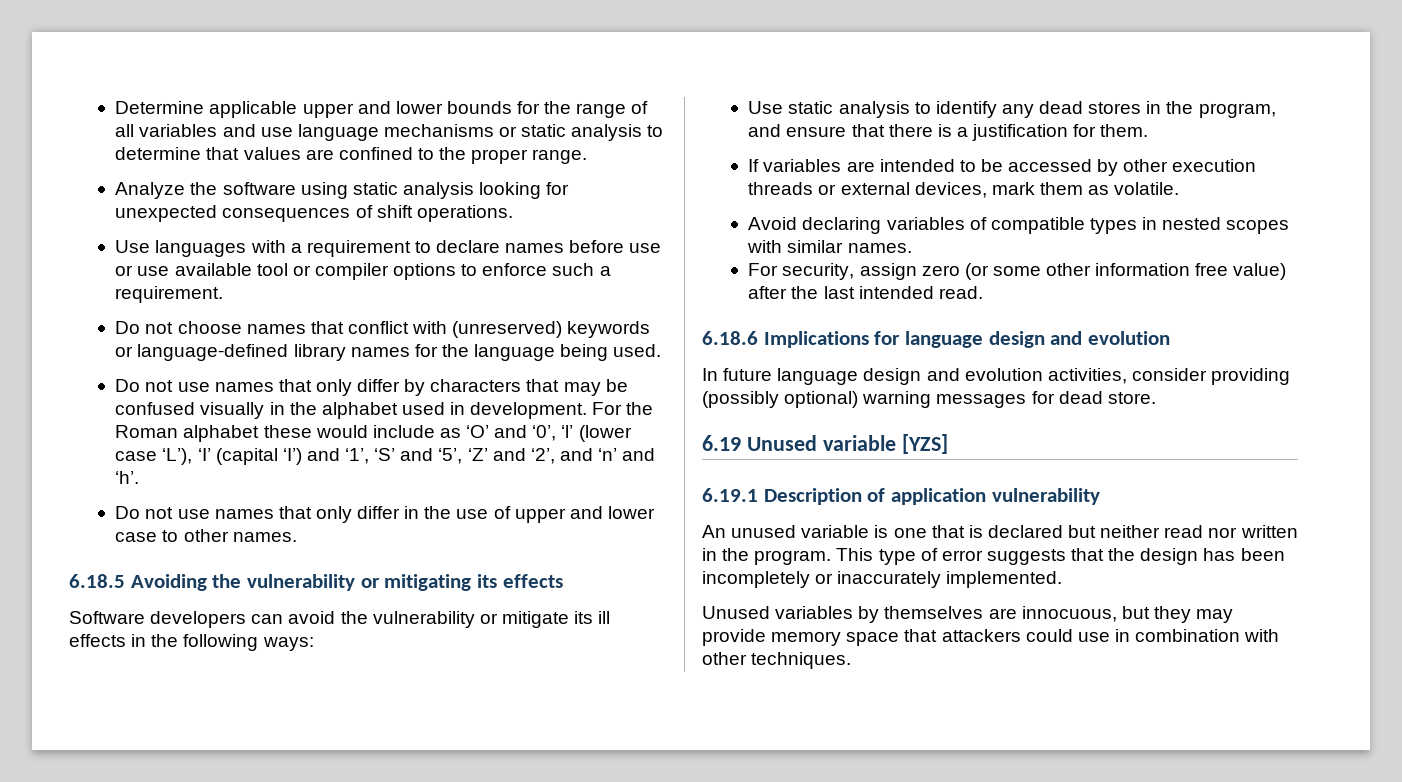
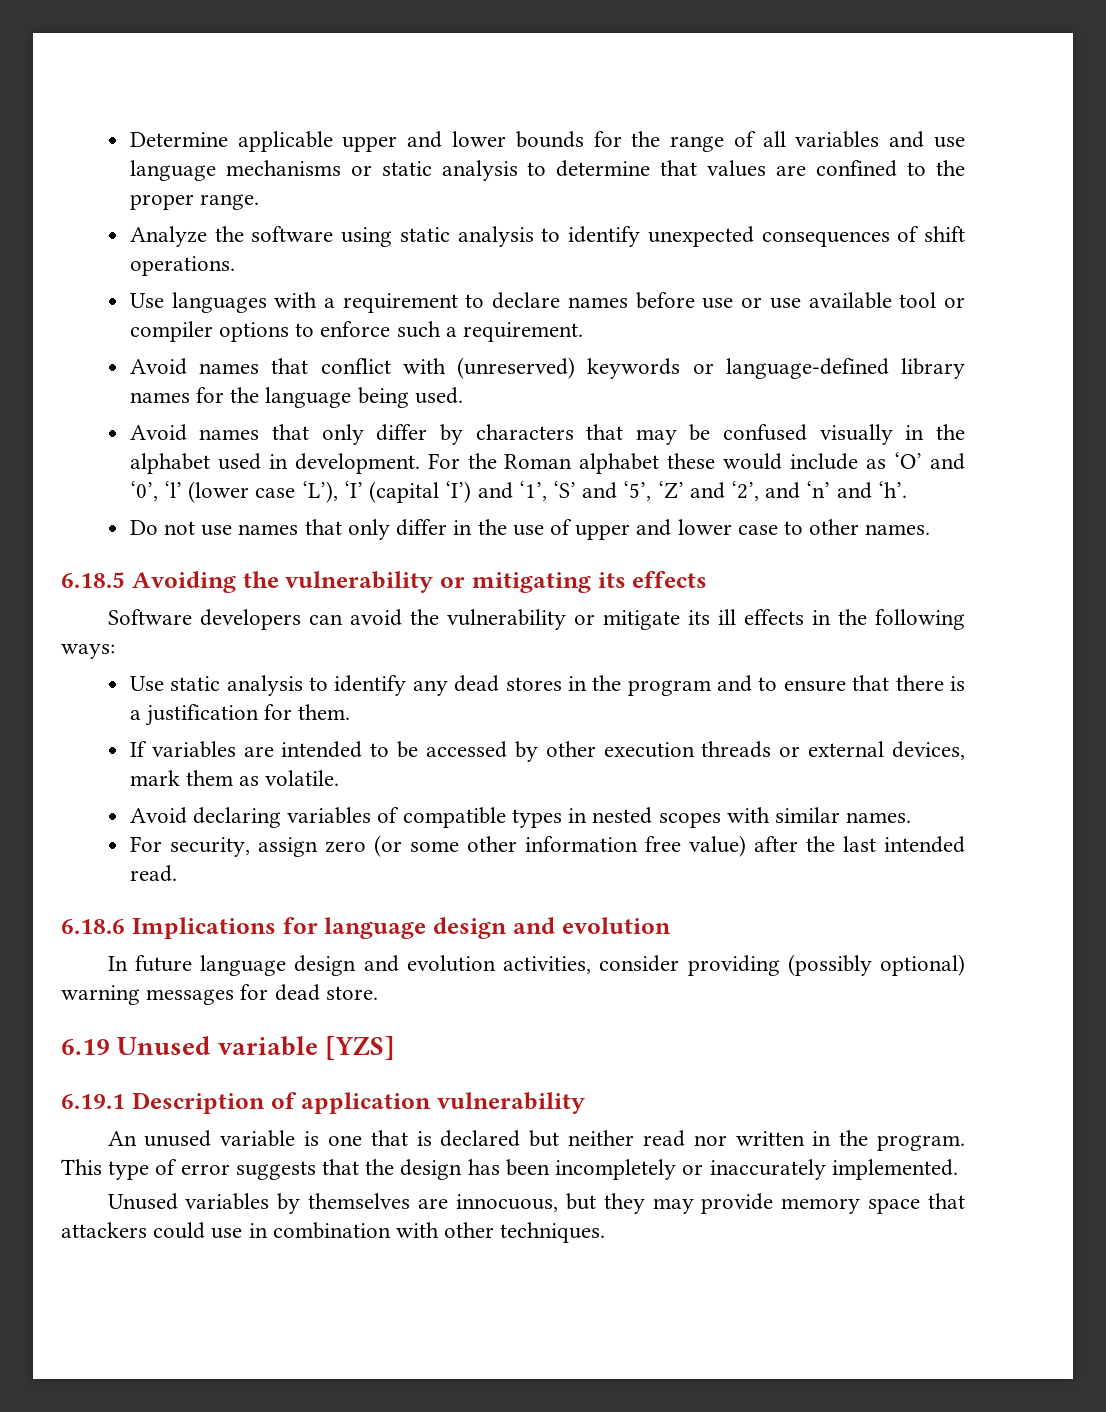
- Analyze the software using static analysis looking for unexpected consequences of shift operations.
+ Analyze the software using static analysis to identify unexpected consequences of shift operations.
- Do not choose names that conflict with (unreserved) keywords or language-defined library names for the language being used.
+ Avoid names that conflict with (unreserved) keywords or language-defined library names for the language being used.
- Do not use names that only differ by characters that may be confused visually in the alphabet used in development.
+ Avoid names that only differ by characters that may be confused visually in the alphabet used in development.
- Use static analysis to identify any dead stores in the program, and ensure that there is a justification for them.
+ Use static analysis to identify any dead stores in the program and to ensure that there is a justification for them.

